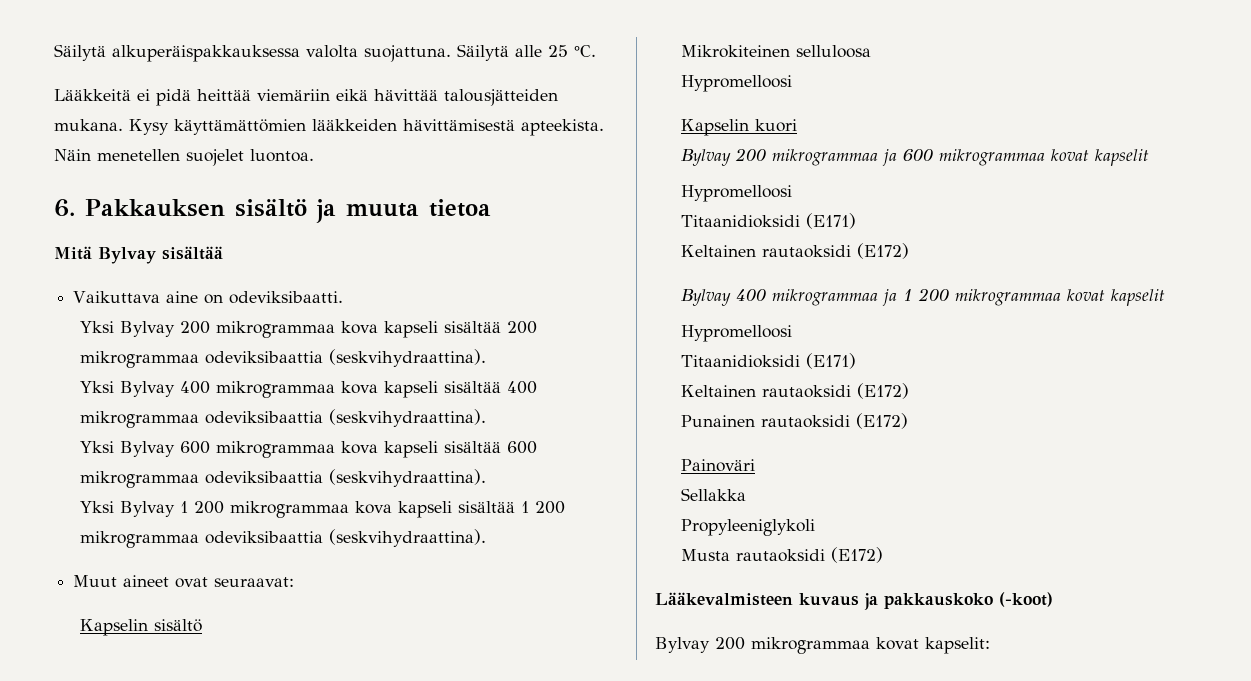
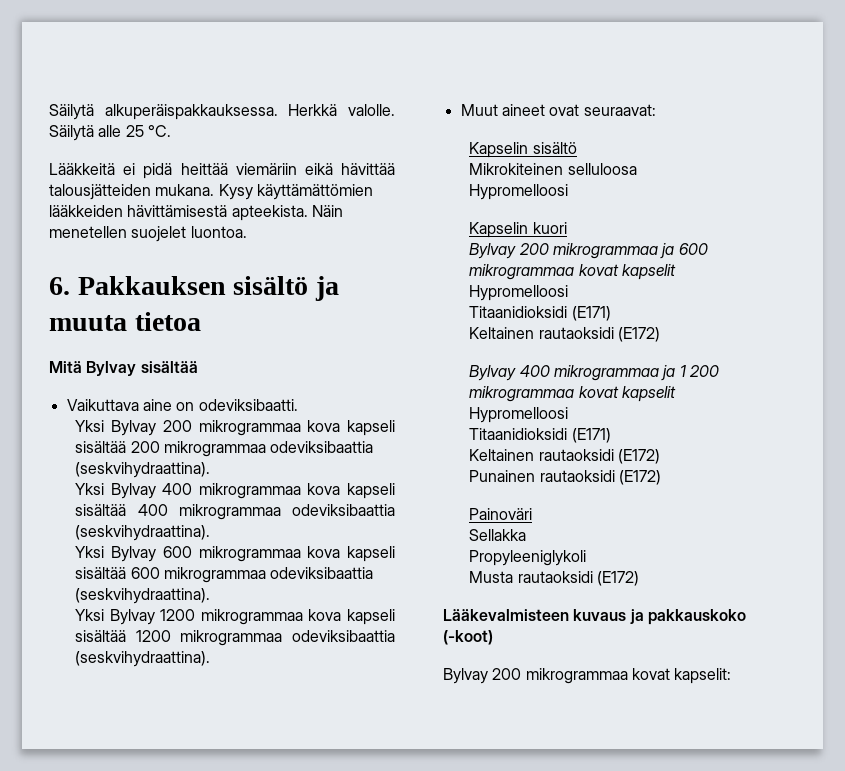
- Säilytä alkuperäispakkauksessa valolta suojattuna.
+ Säilytä alkuperäispakkauksessa. Herkkä valolle.
- Yksi Bylvay 1 200 mikrogrammaa kova kapseli sisältää 1 200 mikrogrammaa odeviksibaattia (seskvihydraattina).
+ Yksi Bylvay 1200 mikrogrammaa kova kapseli sisältää 1200 mikrogrammaa odeviksibaattia (seskvihydraattina).

